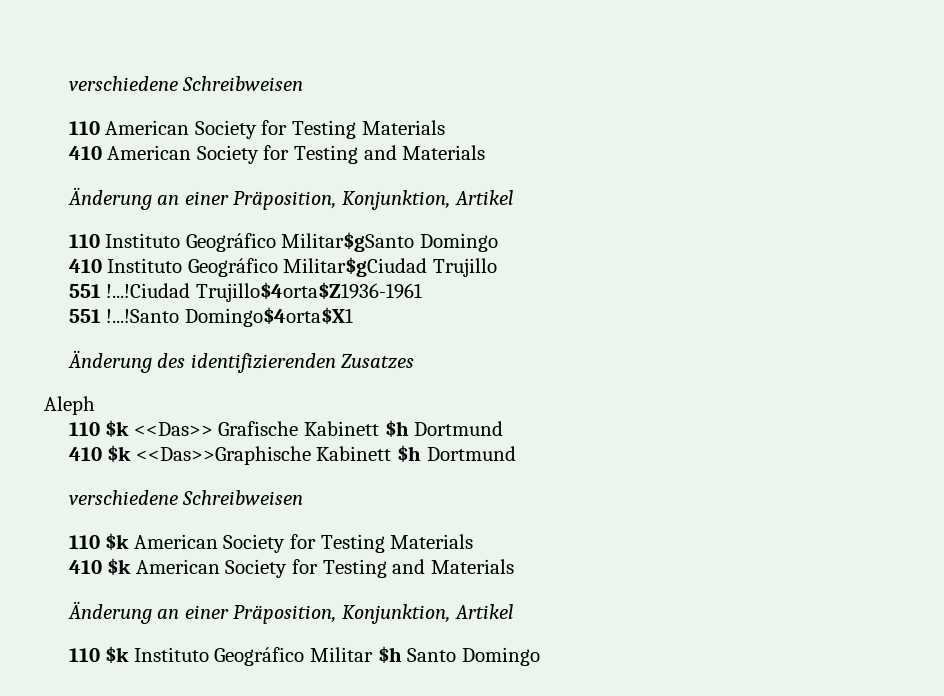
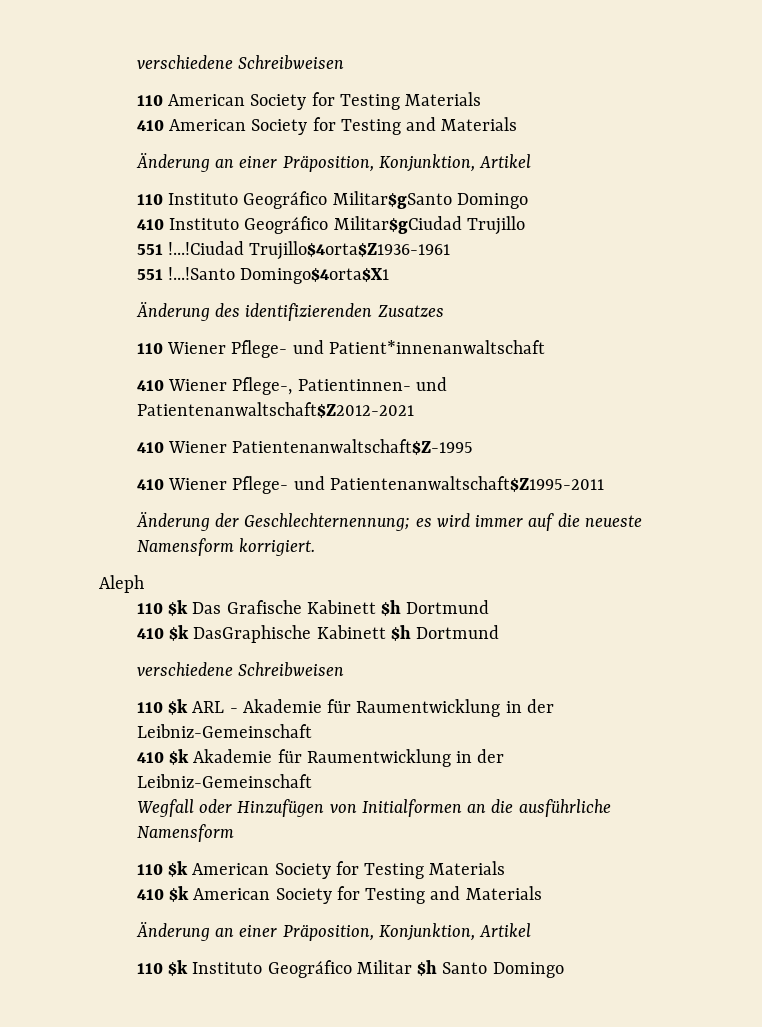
+ 110 Wiener Pflege- und Patient*innenanwaltschaft
+ 410 Wiener Pflege-, Patientinnen- und Patientenanwaltschaft$Z2012-2021
+ 410 Wiener Patientenanwaltschaft$Z-1995
+ 410 Wiener Pflege- und Patientenanwaltschaft$Z1995-2011
+ Änderung der Geschlechternennung; es wird immer auf die neueste Namensform korrigiert.
- 110 $k <<Das>> Grafische Kabinett $h Dortmund
+ 110 $k Das Grafische Kabinett $h Dortmund
- 410 $k <<Das>>Graphische Kabinett $h Dortmund
+ 410 $k DasGraphische Kabinett $h Dortmund
+ 110 $k ARL - Akademie für Raumentwicklung in der Leibniz-Gemeinschaft
+ 410 $k Akademie für Raumentwicklung in der Leibniz-Gemeinschaft
+ Wegfall oder Hinzufügen von Initialformen an die ausführliche Namensform

